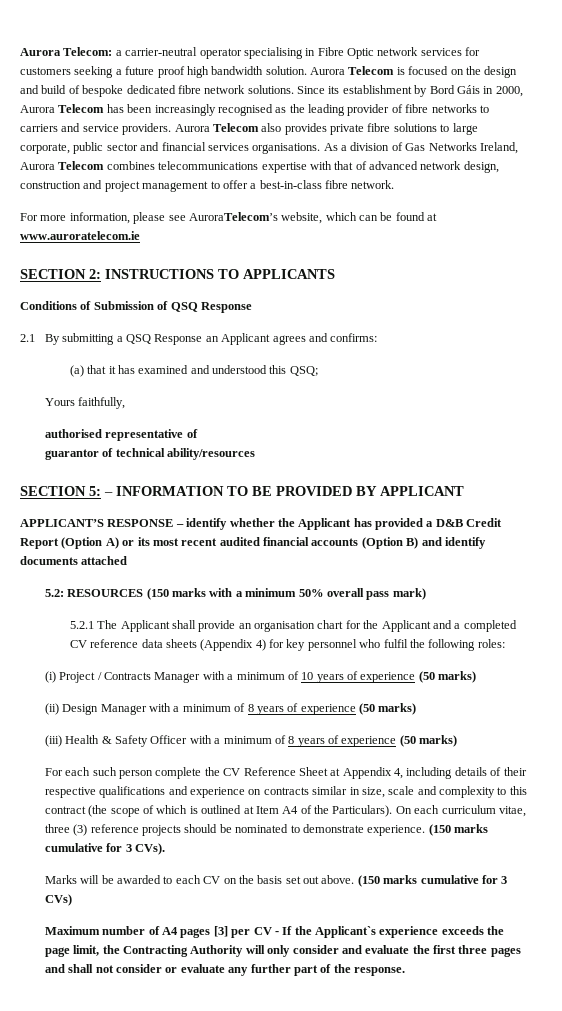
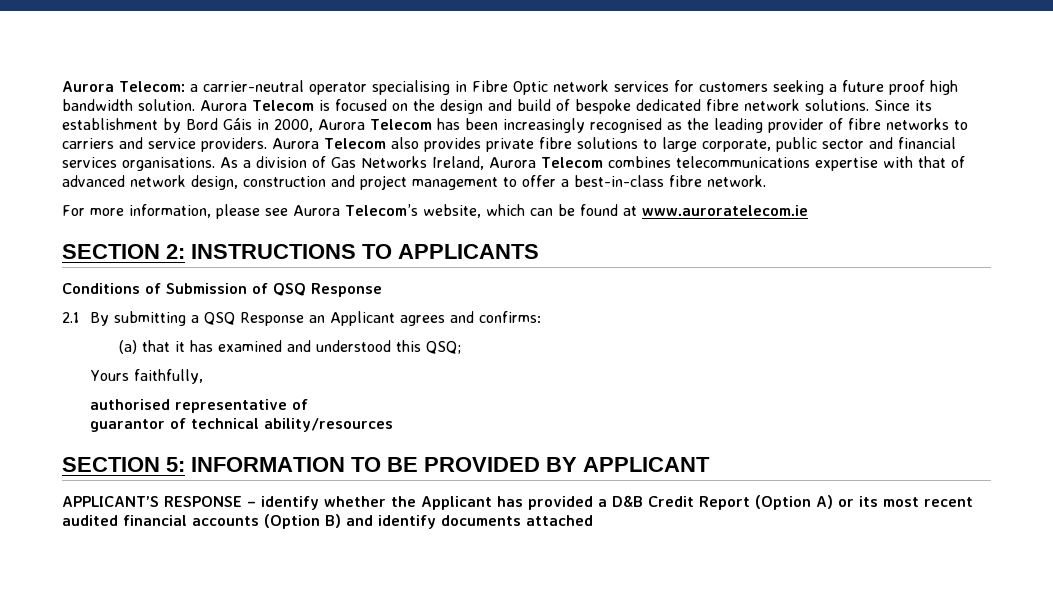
- For more information, please see AuroraTelecom’s website, which can be found at www.auroratelecom.ie
+ For more information, please see Aurora Telecom’s website, which can be found at www.auroratelecom.ie
- SECTION 5: – INFORMATION TO BE PROVIDED BY APPLICANT
+ SECTION 5: INFORMATION TO BE PROVIDED BY APPLICANT
- 5.2: RESOURCES (150 marks with a minimum 50% overall pass mark)
- 5.2.1 The Applicant shall provide an organisation chart for the Applicant and a completed CV reference data sheets (Appendix 4) for key personnel who fulfil the following roles:
- (i) Project / Contracts Manager with a minimum of 10 years of experience (50 marks)
- (ii) Design Manager with a minimum of 8 years of experience (50 marks)
- (iii) Health & Safety Officer with a minimum of 8 years of experience (50 marks)
- For each such person complete the CV Reference Sheet at Appendix 4, including details of their respective qualifications and experience on contracts similar in size, scale and complexity to this contract (the scope of which is outlined at Item A4 of the Particulars). On each curriculum vitae, three (3) reference projects should be nominated to demonstrate experience. (150 marks cumulative for 3 CVs).
- Marks will be awarded to each CV on the basis set out above. (150 marks cumulative for 3 CVs)
- Maximum number of A4 pages [3] per CV - If the Applicant`s experience exceeds the page limit, the Contracting Authority will only consider and evaluate the first three pages and shall not consider or evaluate any further part of the response.

